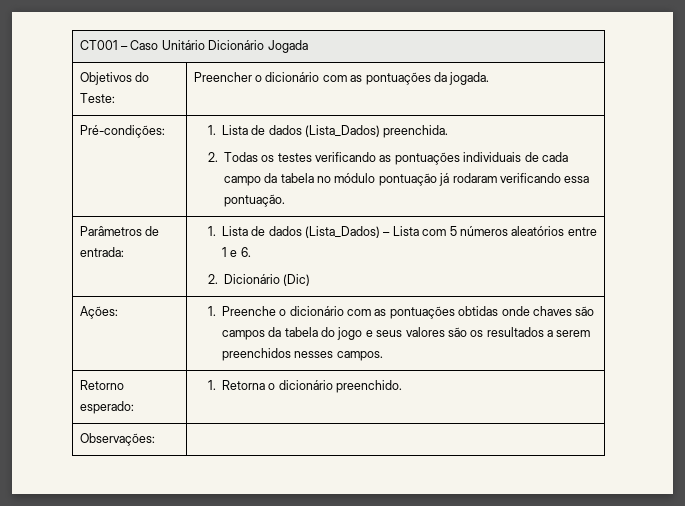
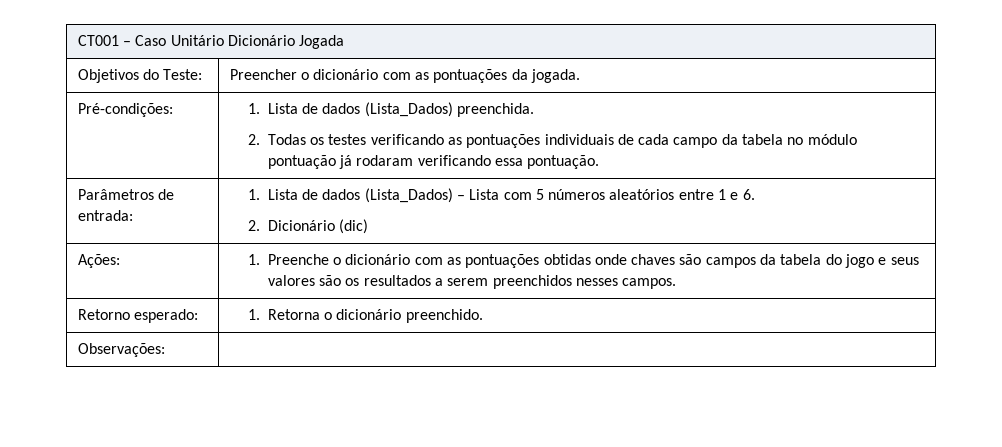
  Parâmetros de entrada: | 1. Lista de dados (Lista_Dados) – Lista com 5 números aleatórios entre 1 e 6.
- 2. Dicionário (Dic)
+ 2. Dicionário (dic)

